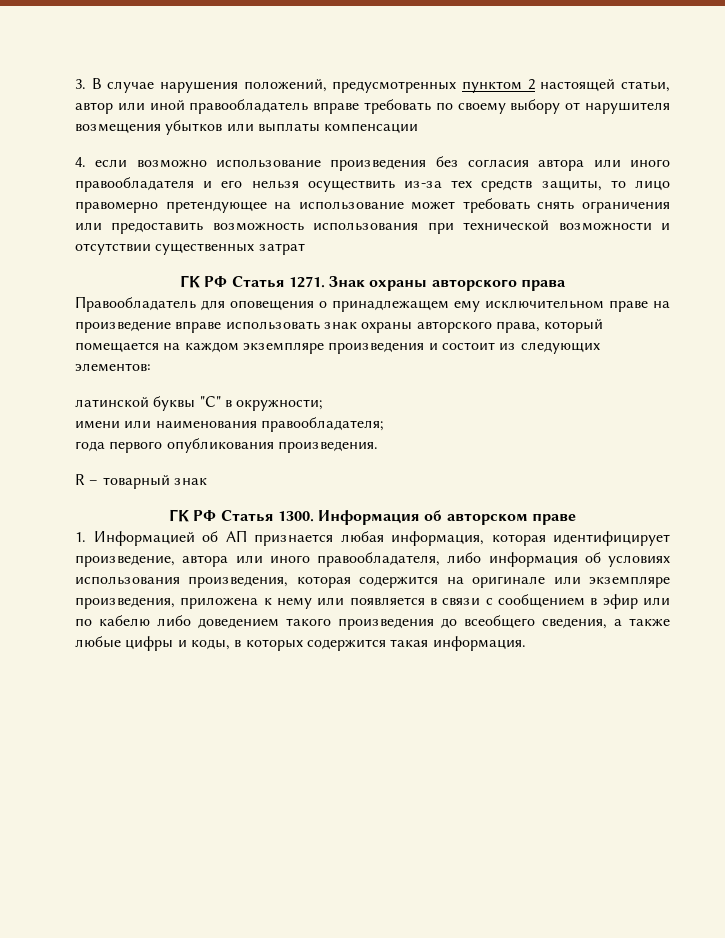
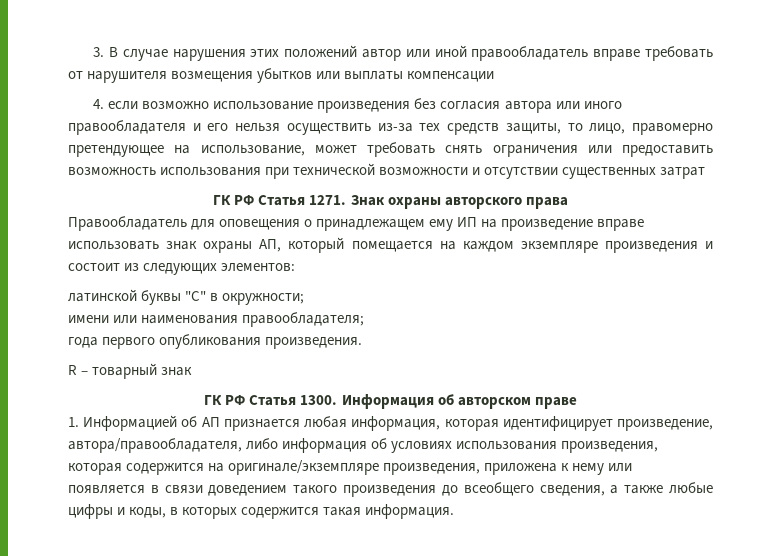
- 3. В случае нарушения положений, предусмотренных пунктом 2 настоящей статьи, автор или иной правообладатель вправе требовать по своему выбору от нарушителя возмещения убытков или выплаты компенсации
+ 3. В случае нарушения этих положений автор или иной правообладатель вправе требовать от нарушителя возмещения убытков или выплаты компенсации
- 4. если возможно использование произведения без согласия автора или иного правообладателя и его нельзя осуществить из-за тех средств защиты, то лицо правомерно претендующее на использование может требовать снять ограничения или предоставить возможность использования при технической возможности и отсутствии существенных затрат
+ 4. если возможно использование произведения без согласия автора или иного правообладателя и его нельзя осуществить из-за тех средств защиты, то лицо, правомерно претендующее на использование, может требовать снять ограничения или предоставить возможность использования при технической возможности и отсутствии существенных затрат
- Правообладатель для оповещения о принадлежащем ему исключительном праве на произведение вправе использовать знак охраны авторского права, который помещается на каждом экземпляре произведения и состоит из следующих элементов:
+ Правообладатель для оповещения о принадлежащем ему ИП на произведение вправе использовать знак охраны АП, который помещается на каждом экземпляре произведения и состоит из следующих элементов:
- 1. Информацией об АП признается любая информация, которая идентифицирует произведение, автора или иного правообладателя, либо информация об условиях использования произведения, которая содержится на оригинале или экземпляре произведения, приложена к нему или появляется в связи с сообщением в эфир или по кабелю либо доведением такого произведения до всеобщего сведения, а также любые цифры и коды, в которых содержится такая информация.
+ 1. Информацией об АП признается любая информация, которая идентифицирует произведение, автора/правообладателя, либо информация об условиях использования произведения, которая содержится на оригинале/экземпляре произведения, приложена к нему или появляется в связи доведением такого произведения до всеобщего сведения, а также любые цифры и коды, в которых содержится такая информация.

